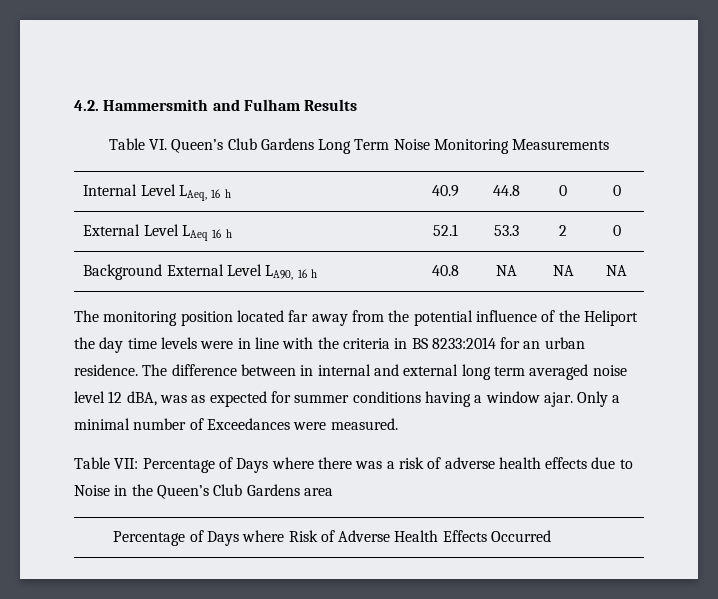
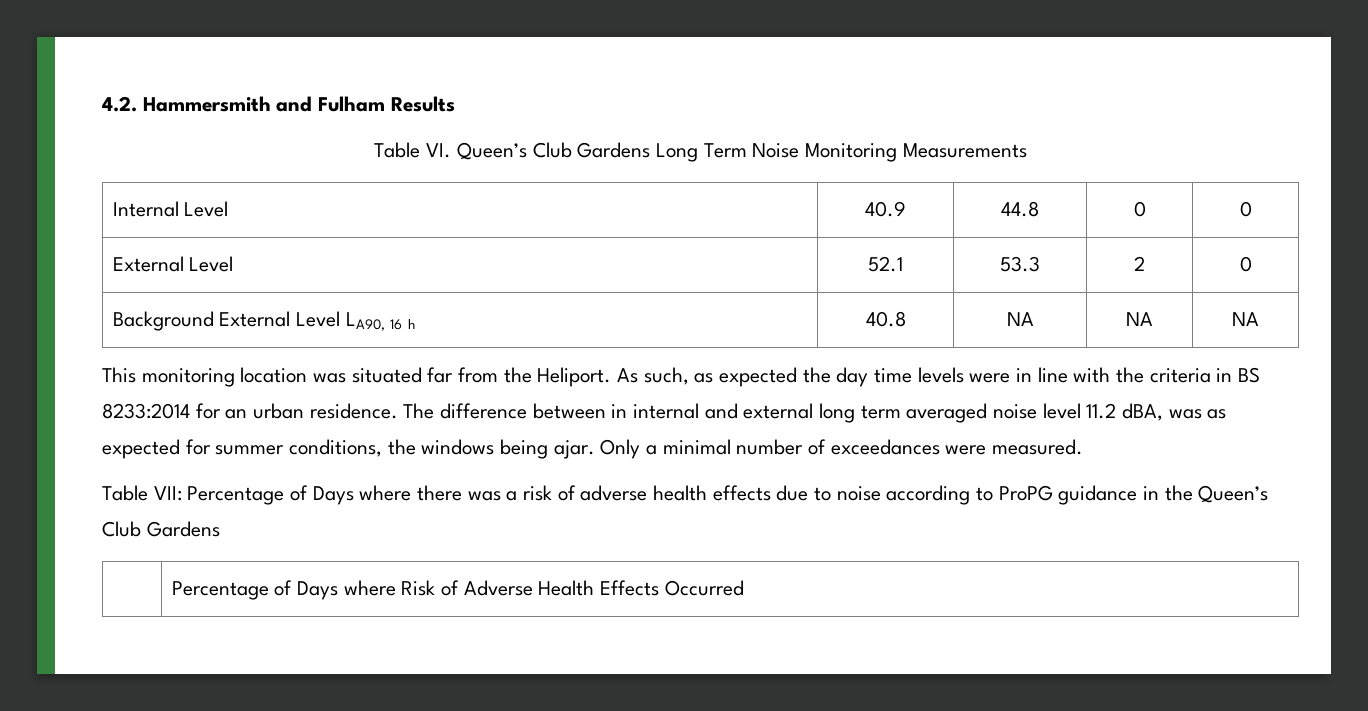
- Internal Level LAeq, 16 h | 40.9 | 44.8 | 0 | 0
+ Internal Level | 40.9 | 44.8 | 0 | 0
- External Level LAeq 16 h | 52.1 | 53.3 | 2 | 0
+ External Level | 52.1 | 53.3 | 2 | 0
- The monitoring position located far away from the potential influence of the Heliport the day time levels were in line with the criteria in BS 8233:2014 for an urban residence.
+ This monitoring location was situated far from the Heliport. As such, as expected the day time levels were in line with the criteria in BS 8233:2014 for an urban residence.
- The difference between in internal and external long term averaged noise level 12 dBA, was as expected for summer conditions having a window ajar.
+ The difference between in internal and external long term averaged noise level 11.2 dBA, was as expected for summer conditions, the windows being ajar.
- Only a minimal number of Exceedances were measured.
+ Only a minimal number of exceedances were measured.
- Table VII: Percentage of Days where there was a risk of adverse health effects due to Noise in the Queen’s Club Gardens area
+ Table VII: Percentage of Days where there was a risk of adverse health effects due to noise according to ProPG guidance in the Queen’s Club Gardens

